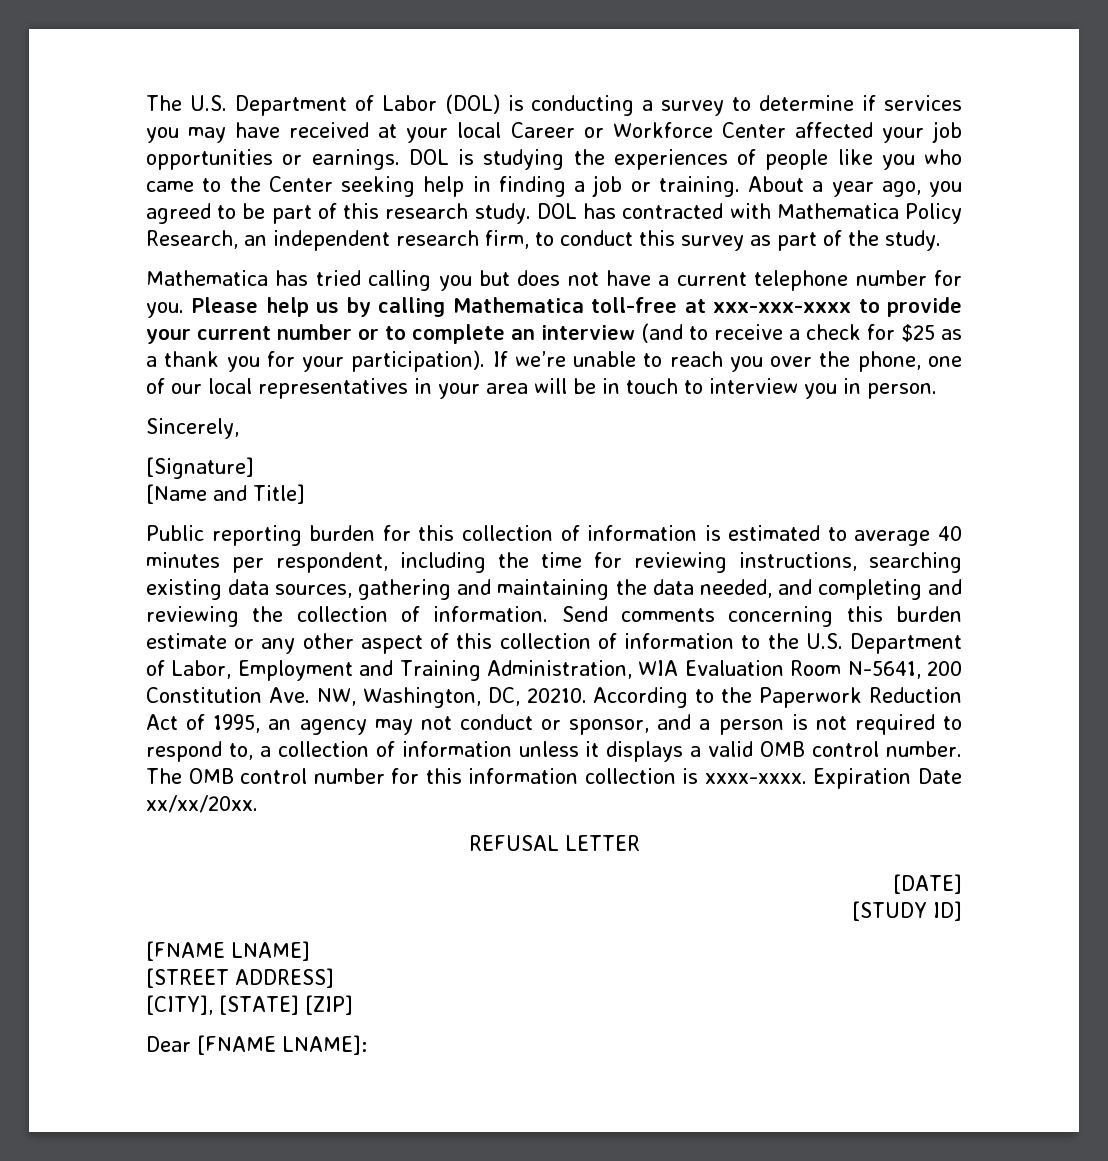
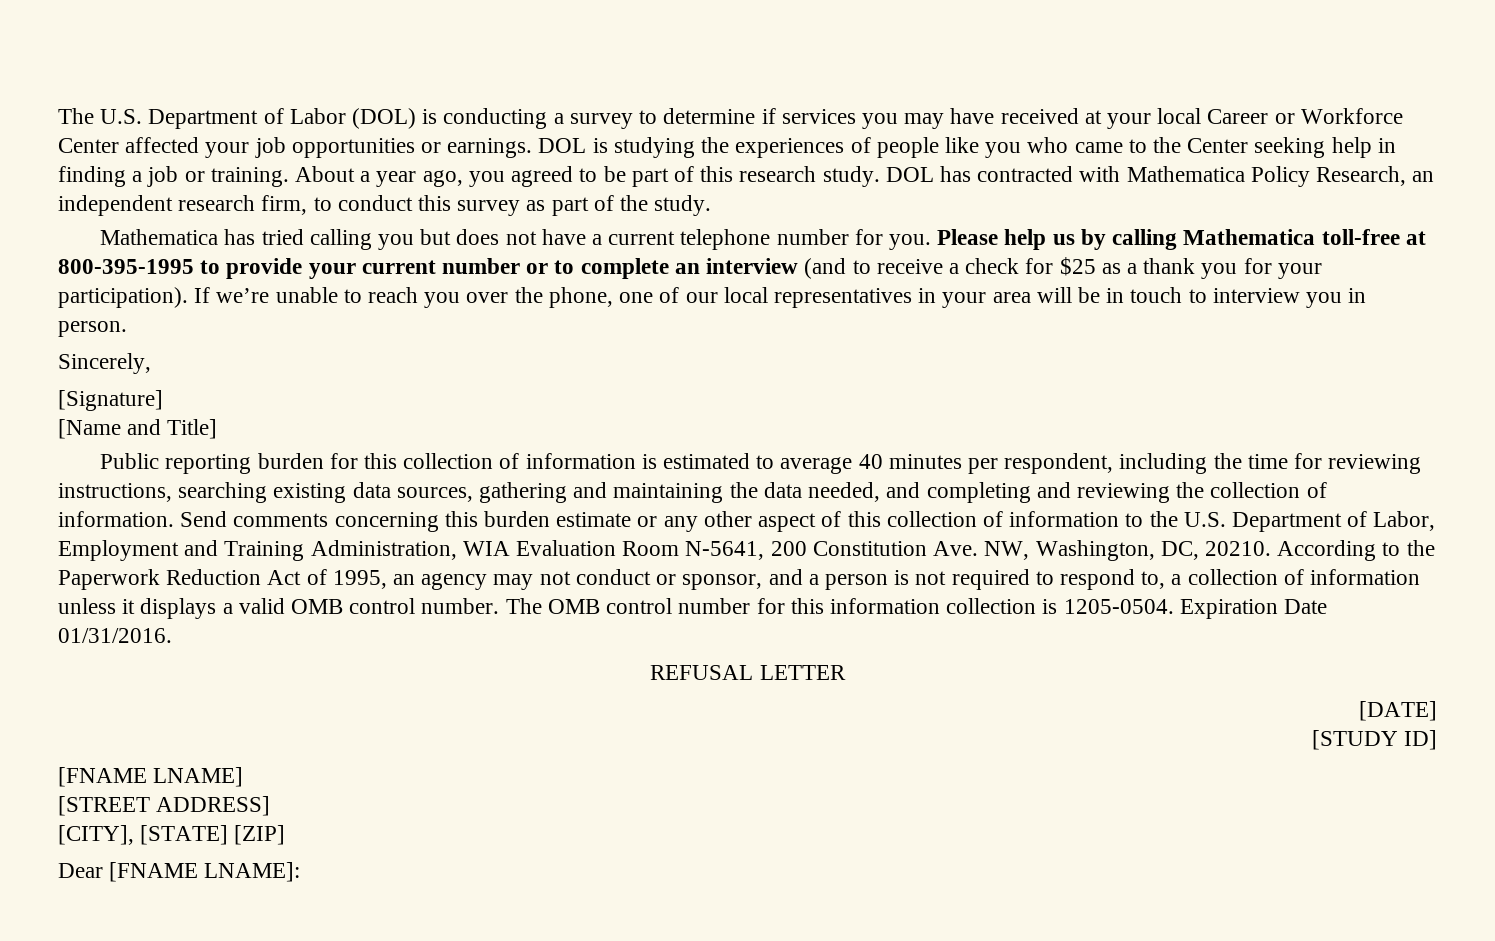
- Please help us by calling Mathematica toll-free at xxx-xxx-xxxx to provide your current number or to complete an interview (and to receive a check for $25 as a thank you for your participation).
+ Please help us by calling Mathematica toll-free at 800-395-1995 to provide your current number or to complete an interview (and to receive a check for $25 as a thank you for your participation).
- The OMB control number for this information collection is xxxx-xxxx.
+ The OMB control number for this information collection is 1205-0504.
- Expiration Date xx/xx/20xx.
+ Expiration Date 01/31/2016.

